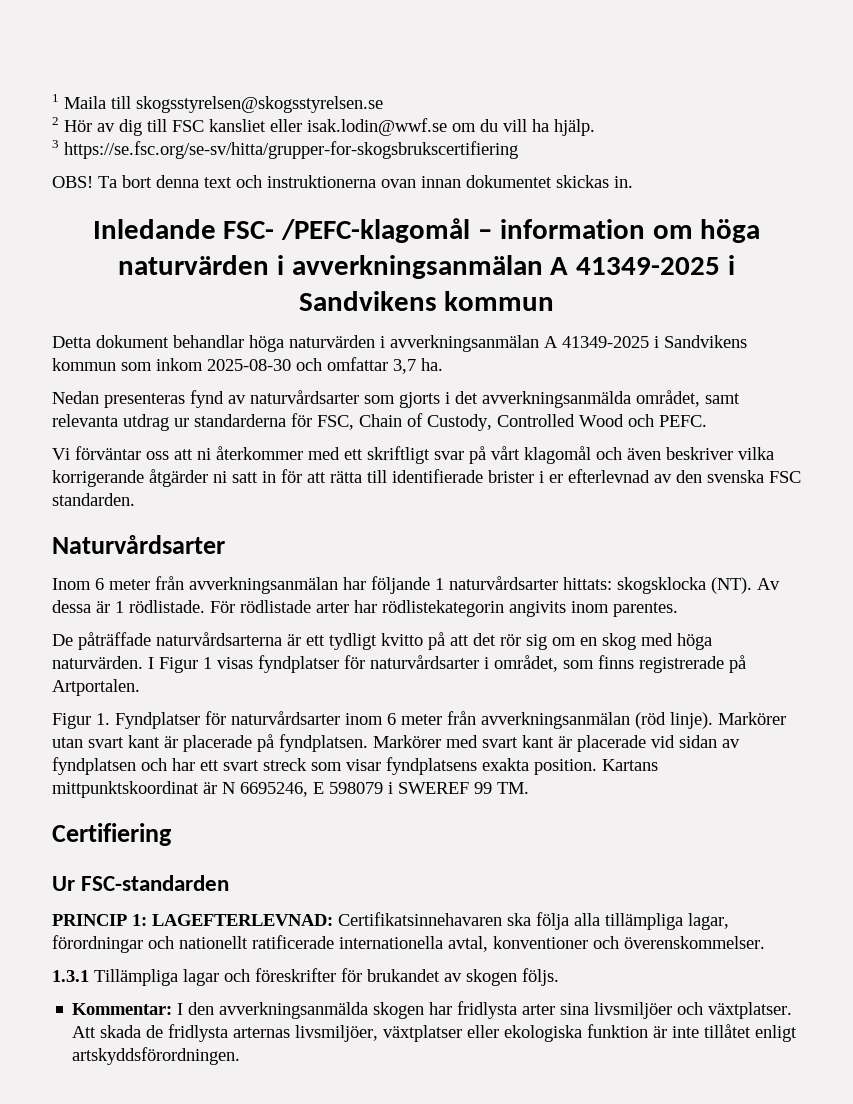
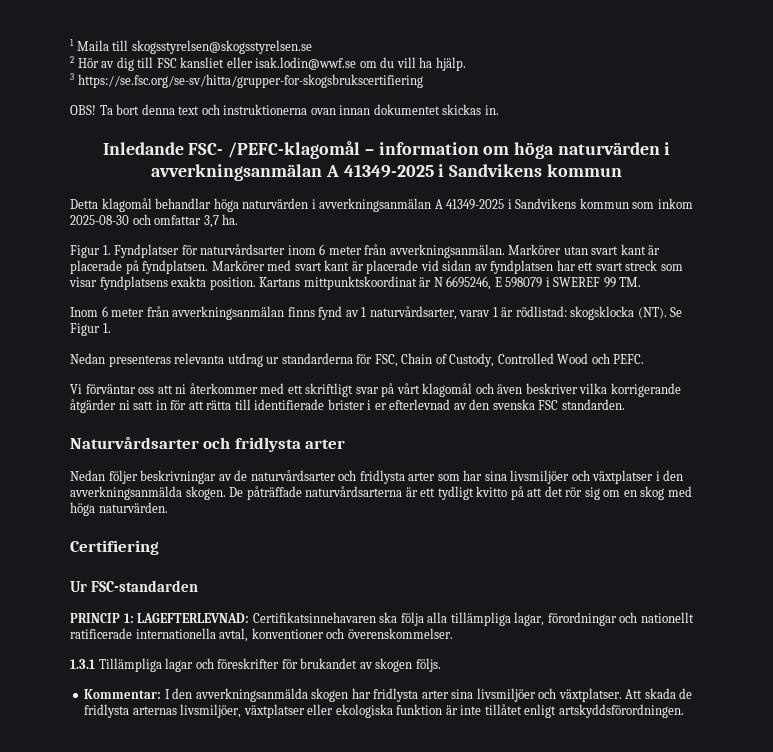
- Detta dokument behandlar höga naturvärden i avverkningsanmälan A 41349-2025 i Sandvikens kommun som inkom 2025-08-30 och omfattar 3,7 ha.
+ Detta klagomål behandlar höga naturvärden i avverkningsanmälan A 41349-2025 i Sandvikens kommun som inkom 2025-08-30 och omfattar 3,7 ha.
- Nedan presenteras fynd av naturvårdsarter som gjorts i det avverkningsanmälda området, samt relevanta utdrag ur standarderna för FSC, Chain of Custody, Controlled Wood och PEFC.
+ Figur 1. Fyndplatser för naturvårdsarter inom 6 meter från avverkningsanmälan. Markörer utan svart kant är placerade på fyndplatsen. Markörer med svart kant är placerade vid sidan av fyndplatsen har ett svart streck som visar fyndplatsens exakta position. Kartans mittpunktskoordinat är N 6695246, E 598079 i SWEREF 99 TM.
+ Inom 6 meter från avverkningsanmälan finns fynd av 1 naturvårdsarter, varav 1 är rödlistad: skogsklocka (NT). Se Figur 1.
+ Nedan presenteras relevanta utdrag ur standarderna för FSC, Chain of Custody, Controlled Wood och PEFC.
- Naturvårdsarter
- Inom 6 meter från avverkningsanmälan har följande 1 naturvårdsarter hittats: skogsklocka (NT). Av dessa är 1 rödlistade. För rödlistade arter har rödlistekategorin angivits inom parentes.
- De påträffade naturvårdsarterna är ett tydligt kvitto på att det rör sig om en skog med höga naturvärden. I Figur 1 visas fyndplatser för naturvårdsarter i området, som finns registrerade på Artportalen.
- Figur 1. Fyndplatser för naturvårdsarter inom 6 meter från avverkningsanmälan (röd linje). Markörer utan svart kant är placerade på fyndplatsen. Markörer med svart kant är placerade vid sidan av fyndplatsen och har ett svart streck som visar fyndplatsens exakta position. Kartans mittpunktskoordinat är N 6695246, E 598079 i SWEREF 99 TM.
+ Naturvårdsarter och fridlysta arter
+ Nedan följer beskrivningar av de naturvårdsarter och fridlysta arter som har sina livsmiljöer och växtplatser i den avverkningsanmälda skogen. De påträffade naturvårdsarterna är ett tydligt kvitto på att det rör sig om en skog med höga naturvärden.

